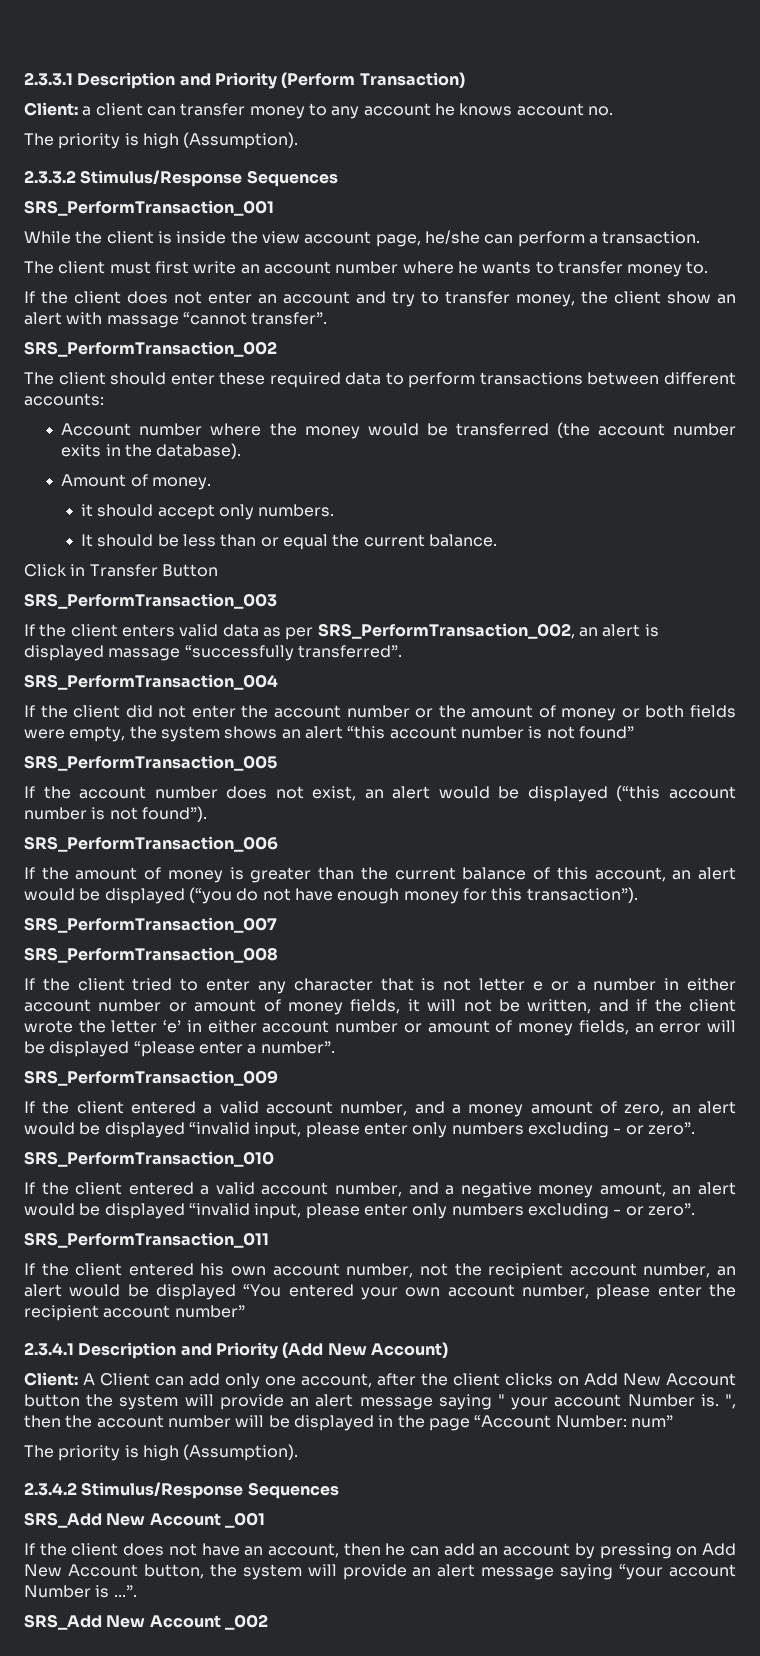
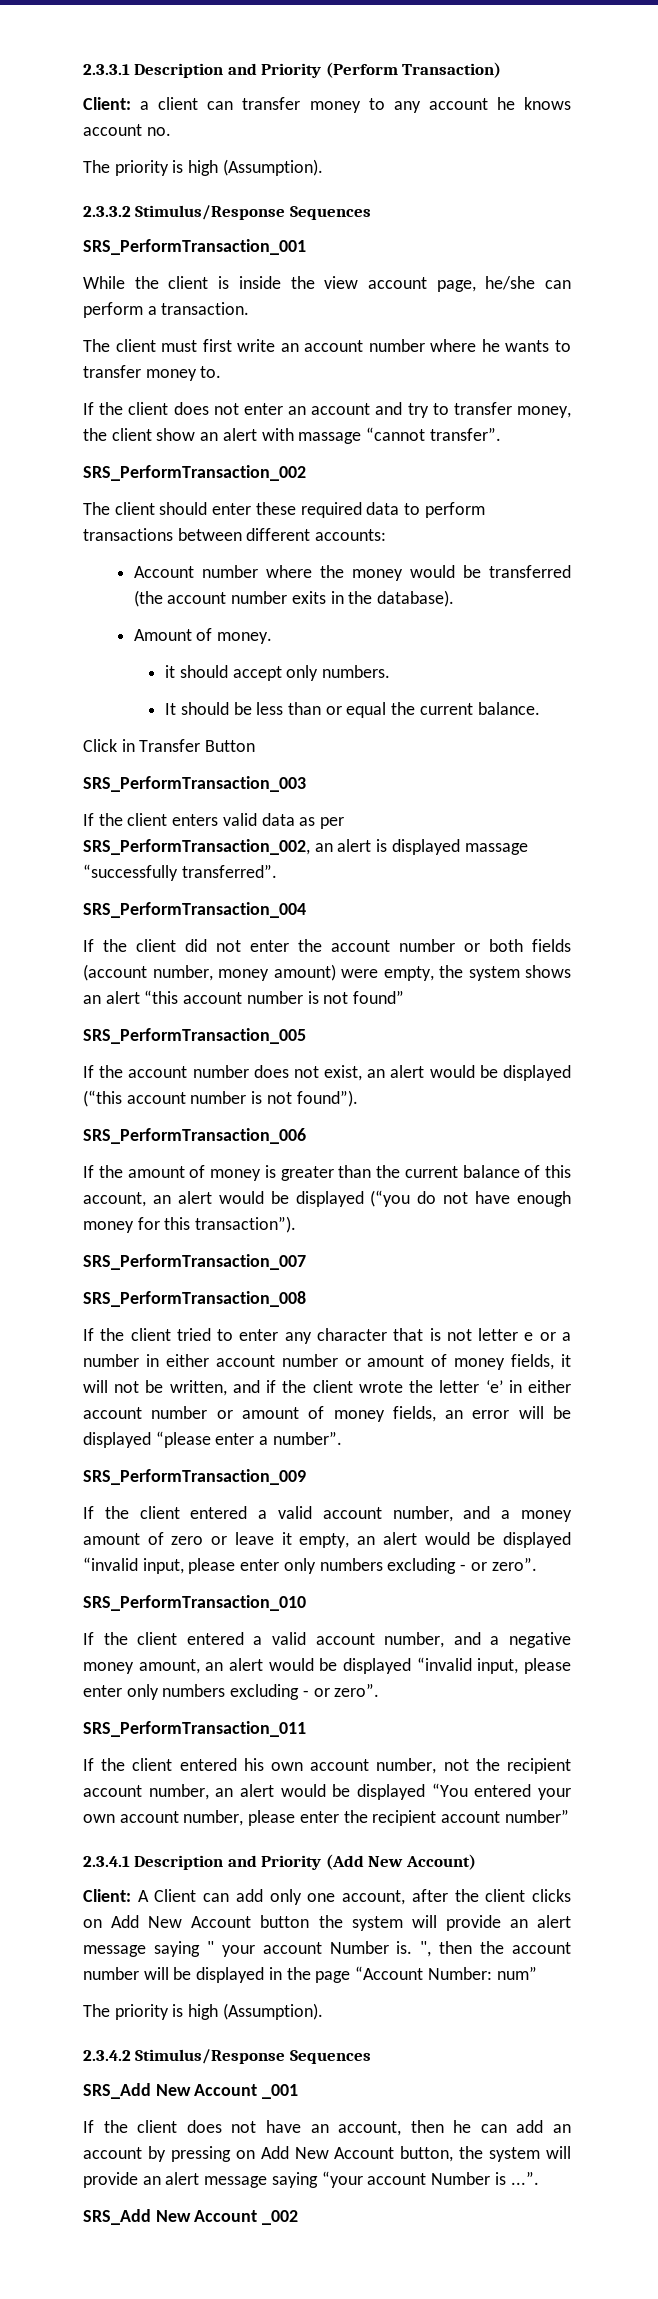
- If the client did not enter the account number or the amount of money or both fields were empty, the system shows an alert “this account number is not found”
+ If the client did not enter the account number or both fields (account number, money amount) were empty, the system shows an alert “this account number is not found”
- If the client entered a valid account number, and a money amount of zero, an alert would be displayed “invalid input, please enter only numbers excluding - or zero”.
+ If the client entered a valid account number, and a money amount of zero or leave it empty, an alert would be displayed “invalid input, please enter only numbers excluding - or zero”.

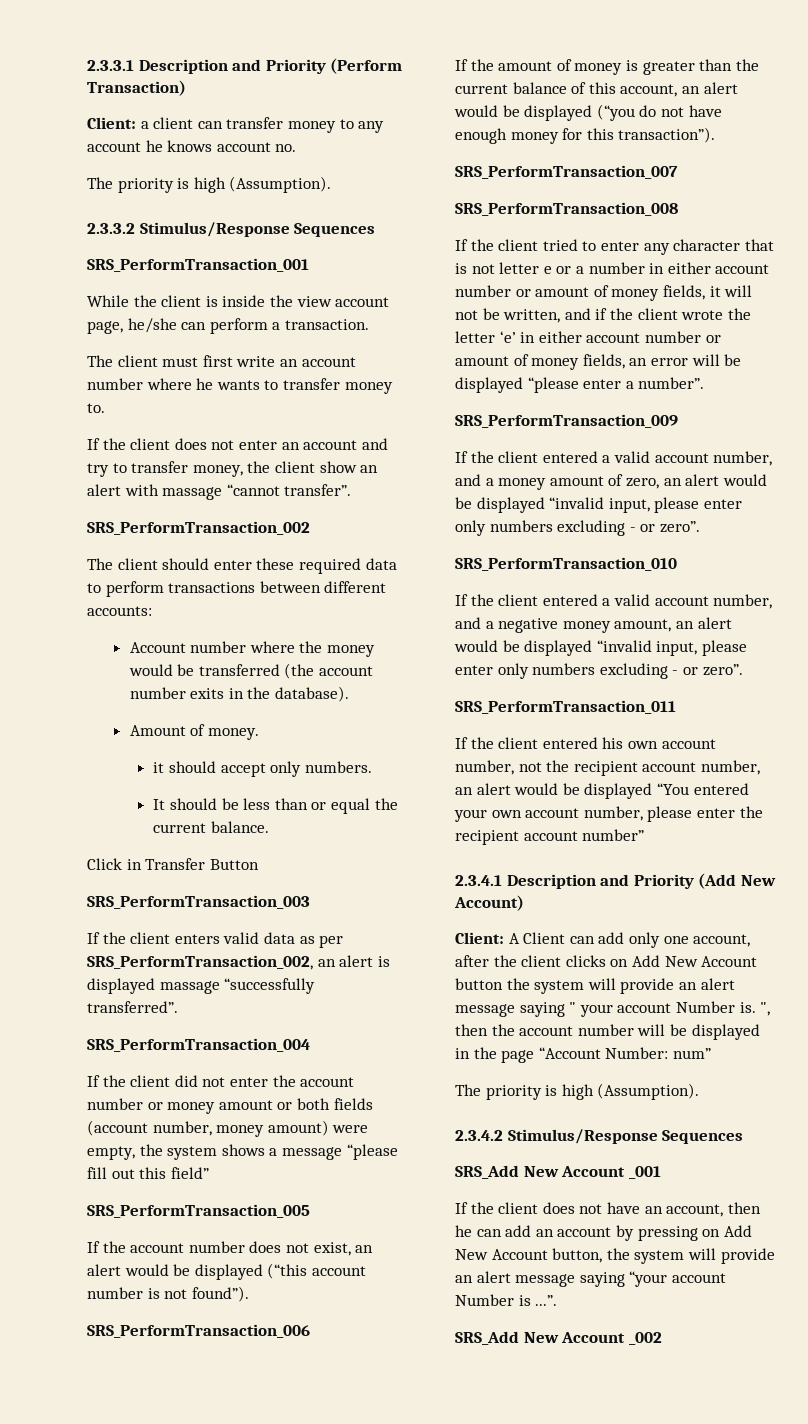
- If the client did not enter the account number or both fields (account number, money amount) were empty, the system shows an alert “this account number is not found”
+ If the client did not enter the account number or money amount or both fields (account number, money amount) were empty, the system shows a message “please fill out this field”
- If the client entered a valid account number, and a money amount of zero or leave it empty, an alert would be displayed “invalid input, please enter only numbers excluding - or zero”.
+ If the client entered a valid account number, and a money amount of zero, an alert would be displayed “invalid input, please enter only numbers excluding - or zero”.

